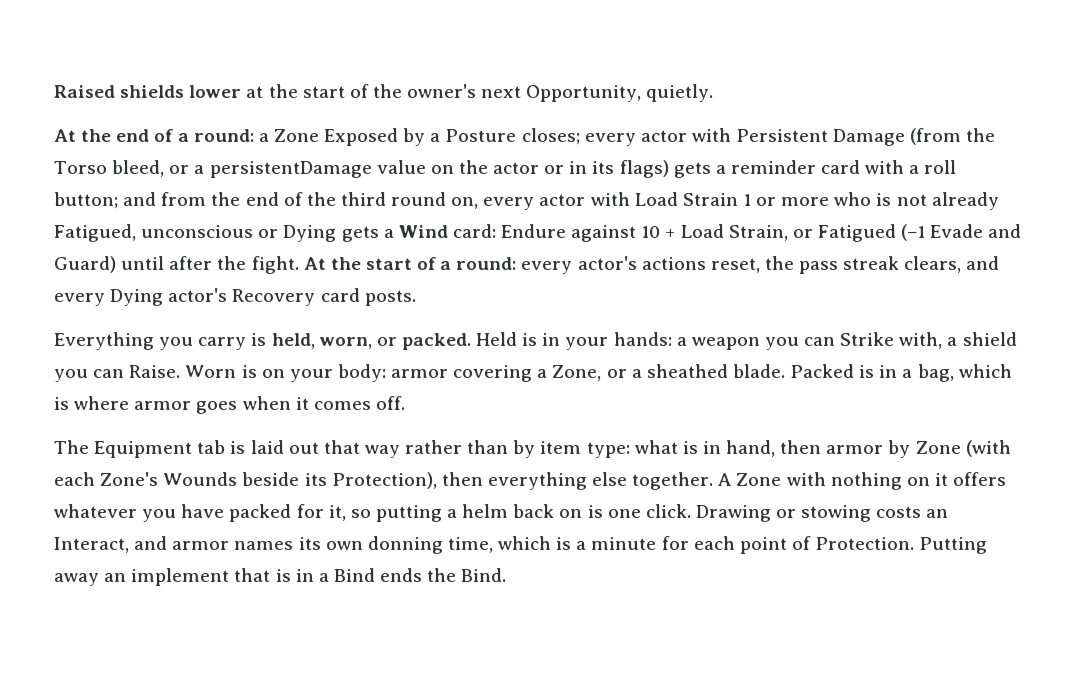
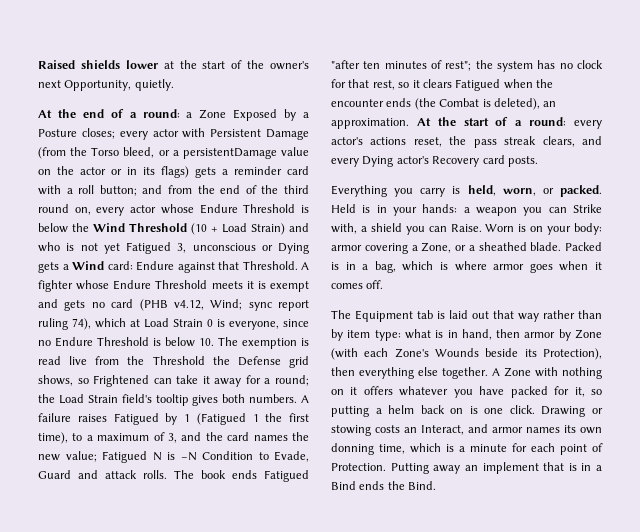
- and from the end of the third round on, every actor with Load Strain 1 or more who is not already Fatigued, unconscious or Dying gets a Wind card:
+ and from the end of the third round on, every actor whose Endure Threshold is below the Wind Threshold (10 + Load Strain) and who is not yet Fatigued 3, unconscious or Dying gets a Wind card:
- Endure against 10 + Load Strain, or Fatigued (−1 Evade and Guard) until after the fight.
+ Endure against that Threshold. A fighter whose Endure Threshold meets it is exempt and gets no card (PHB v4.12, Wind; sync report ruling 74), which at Load Strain 0 is everyone, since no Endure Threshold is below 10. The exemption is read live from the Threshold the Defense grid shows, so Frightened can take it away for a round; the Load Strain field's tooltip gives both numbers. A failure raises Fatigued by 1 (Fatigued 1 the first time), to a maximum of 3, and the card names the new value; Fatigued N is −N Condition to Evade, Guard and attack rolls. The book ends Fatigued "after ten minutes of rest"; the system has no clock for that rest, so it clears Fatigued when the encounter ends (the Combat is deleted), an approximation.

